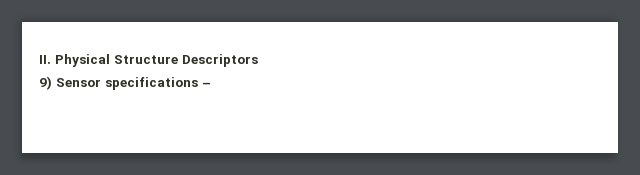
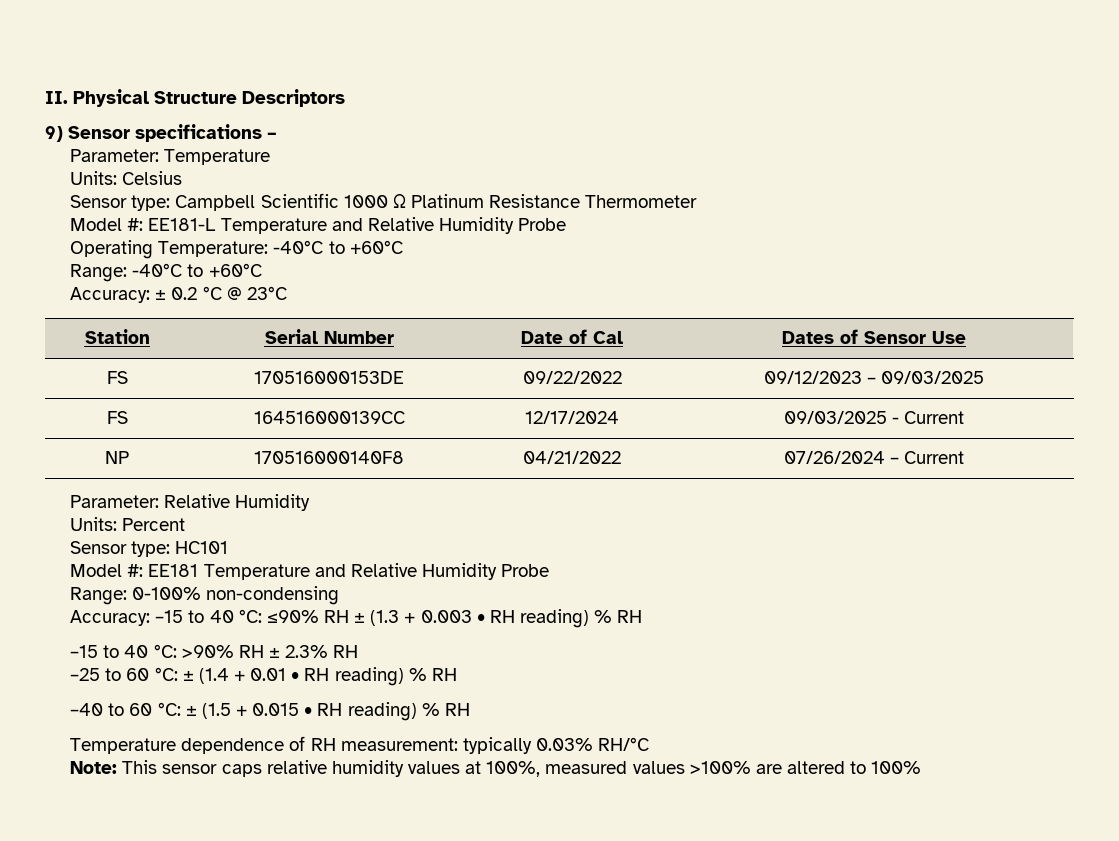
+ Parameter: Temperature
+ Units: Celsius
+ Sensor type: Campbell Scientific 1000 Ω Platinum Resistance Thermometer
+ Model #: EE181-L Temperature and Relative Humidity Probe
+ Operating Temperature: -40°C to +60°C
+ Range: -40°C to +60°C
+ Accuracy: ± 0.2 °C @ 23°C
+ Station | Serial Number | Date of Cal | Dates of Sensor Use
+ FS | 170516000153DE | 09/22/2022 | 09/12/2023 – 09/03/2025
+ FS | 164516000139CC | 12/17/2024 | 09/03/2025 - Current
+ NP | 170516000140F8 | 04/21/2022 | 07/26/2024 – Current
+ Parameter: Relative Humidity
+ Units: Percent
+ Sensor type: HC101
+ Model #: EE181 Temperature and Relative Humidity Probe
+ Range: 0-100% non-condensing
+ Accuracy: –15 to 40 °C: ≤90% RH ± (1.3 + 0.003 • RH reading) % RH
+ –15 to 40 °C: >90% RH ± 2.3% RH
+ –25 to 60 °C: ± (1.4 + 0.01 • RH reading) % RH
+ –40 to 60 °C: ± (1.5 + 0.015 • RH reading) % RH
+ Temperature dependence of RH measurement: typically 0.03% RH/°C
+ Note: This sensor caps relative humidity values at 100%, measured values >100% are altered to 100%

